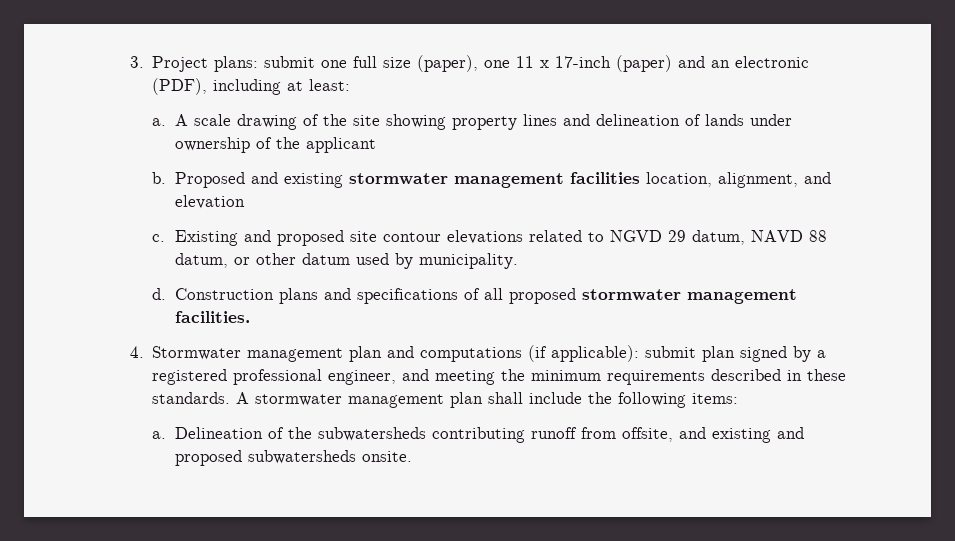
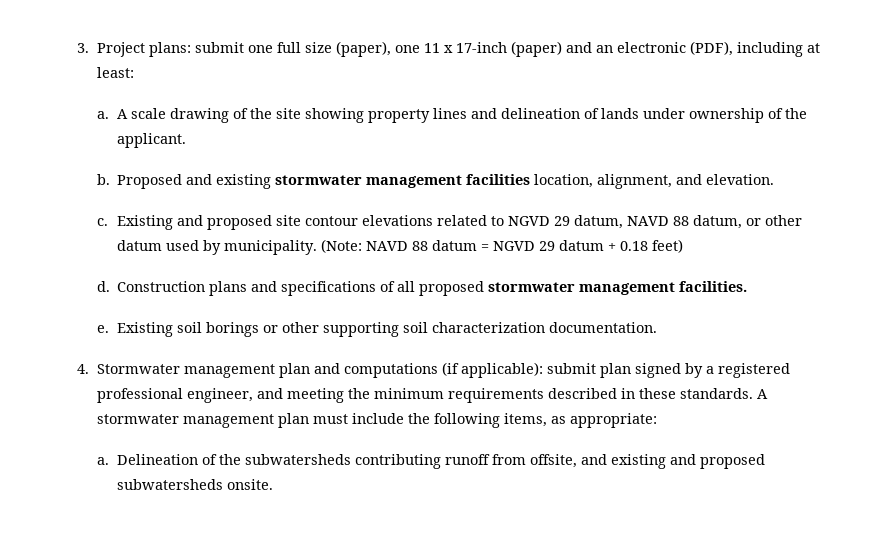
- A scale drawing of the site showing property lines and delineation of lands under ownership of the applicant
+ A scale drawing of the site showing property lines and delineation of lands under ownership of the applicant.
- Proposed and existing stormwater management facilities location, alignment, and elevation
+ Proposed and existing stormwater management facilities location, alignment, and elevation.
+ (Note: NAVD 88 datum = NGVD 29 datum + 0.18 feet)
+ e. Existing soil borings or other supporting soil characterization documentation.
- A stormwater management plan shall include the following items:
+ A stormwater management plan must include the following items, as appropriate:

